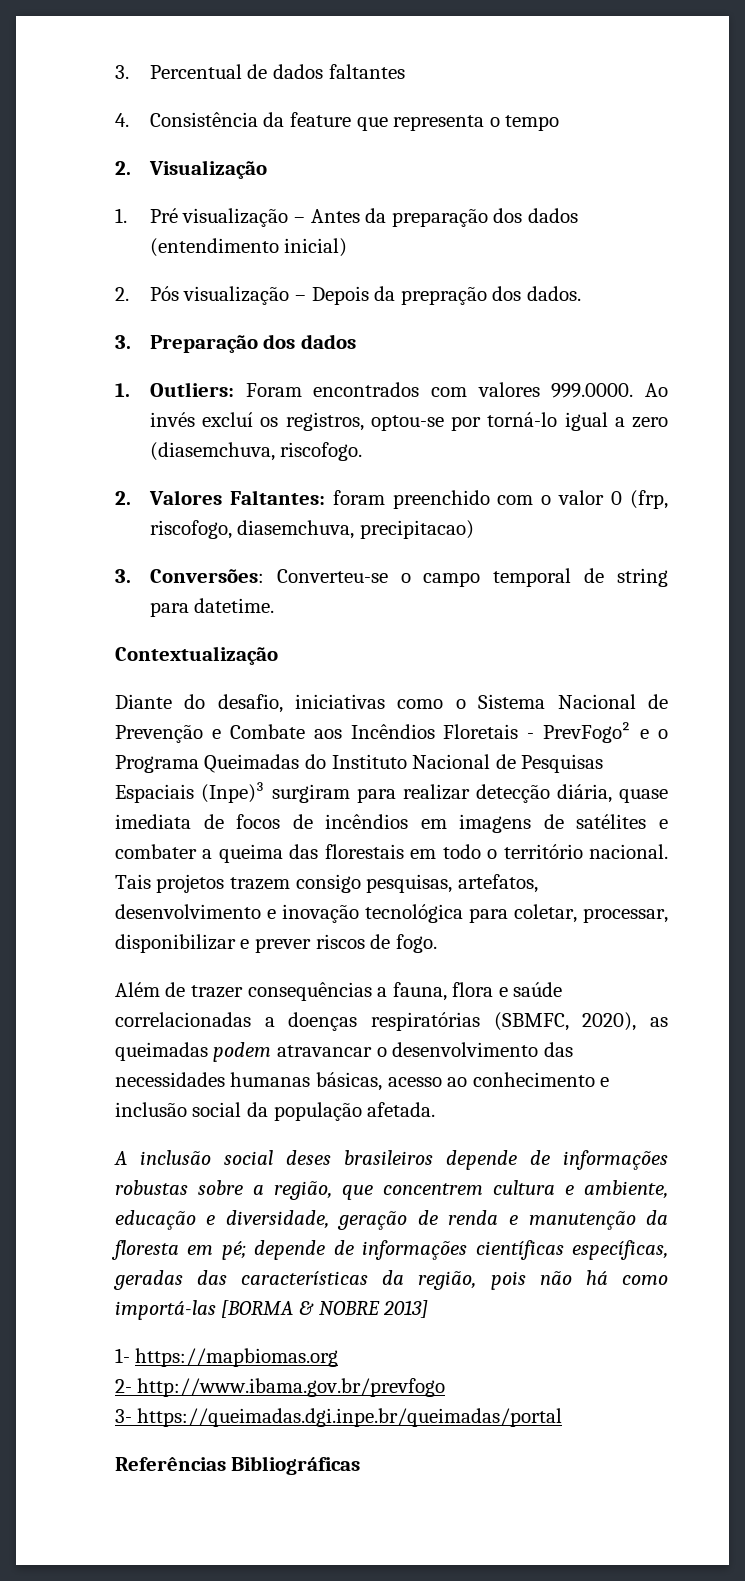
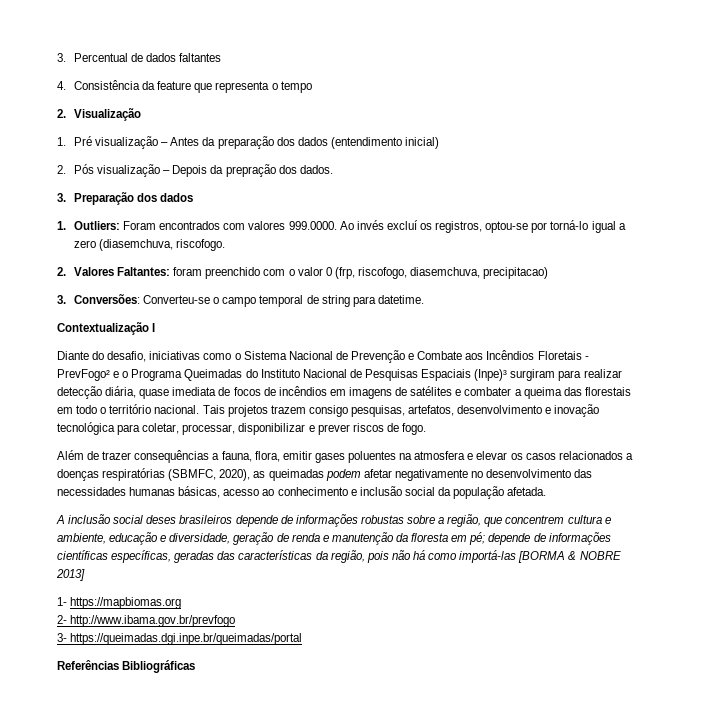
- Contextualização
+ Contextualização I
- Além de trazer consequências a fauna, flora e saúde correlacionadas a doenças respiratórias (SBMFC, 2020), as queimadas podem atravancar o desenvolvimento das necessidades humanas básicas, acesso ao conhecimento e inclusão social da população afetada.
+ Além de trazer consequências a fauna, flora, emitir gases poluentes na atmosfera e elevar os casos relacionados a doenças respiratórias (SBMFC, 2020), as queimadas podem afetar negativamente no desenvolvimento das necessidades humanas básicas, acesso ao conhecimento e inclusão social da população afetada.

